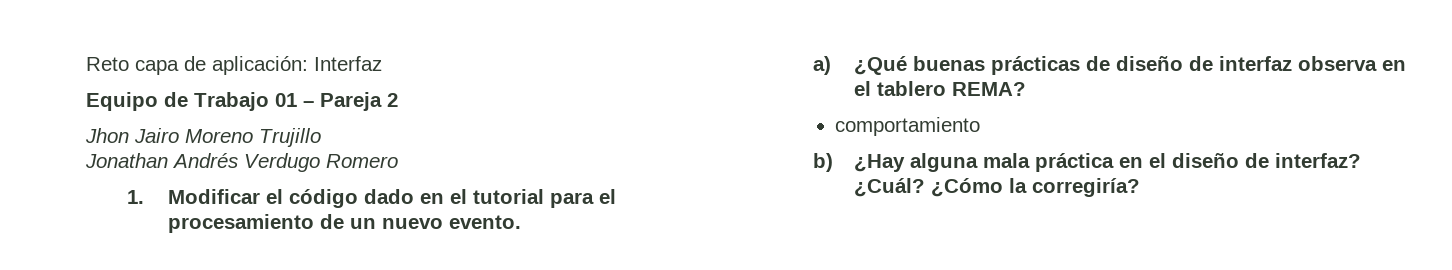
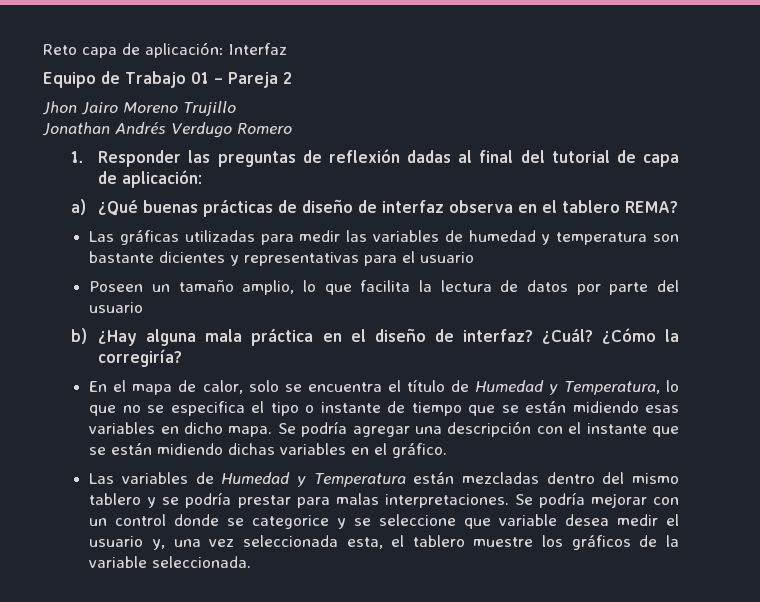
- 1. Modificar el código dado en el tutorial para el procesamiento de un nuevo evento.
+ 1. Responder las preguntas de reflexión dadas al final del tutorial de capa de aplicación:
- comportamiento
+ Las gráficas utilizadas para medir las variables de humedad y temperatura son bastante dicientes y representativas para el usuario
+ Poseen un tamaño amplio, lo que facilita la lectura de datos por parte del usuario
+ En el mapa de calor, solo se encuentra el título de Humedad y Temperatura, lo que no se especifica el tipo o instante de tiempo que se están midiendo esas variables en dicho mapa. Se podría agregar una descripción con el instante que se están midiendo dichas variables en el gráfico.
+ Las variables de Humedad y Temperatura están mezcladas dentro del mismo tablero y se podría prestar para malas interpretaciones. Se podría mejorar con un control donde se categorice y se seleccione que variable desea medir el usuario y, una vez seleccionada esta, el tablero muestre los gráficos de la variable seleccionada.

